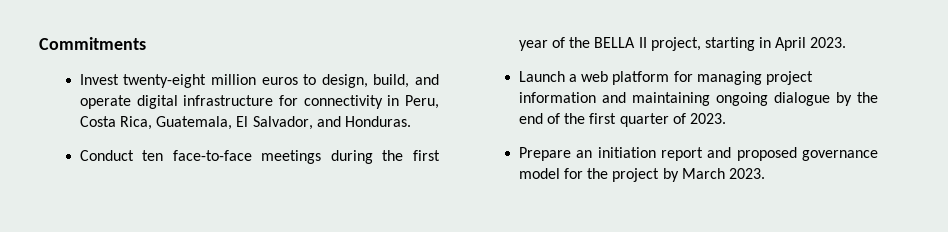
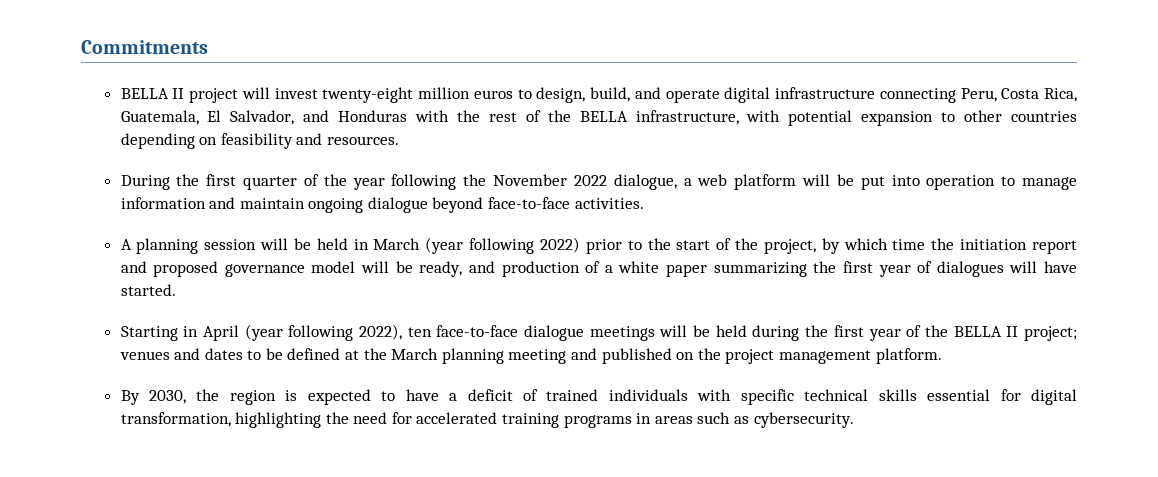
- Invest twenty-eight million euros to design, build, and operate digital infrastructure for connectivity in Peru, Costa Rica, Guatemala, El Salvador, and Honduras.
- Conduct ten face-to-face meetings during the first year of the BELLA II project, starting in April 2023.
- Launch a web platform for managing project information and maintaining ongoing dialogue by the end of the first quarter of 2023.
- Prepare an initiation report and proposed governance model for the project by March 2023.
+ BELLA II project will invest twenty-eight million euros to design, build, and operate digital infrastructure connecting Peru, Costa Rica, Guatemala, El Salvador, and Honduras with the rest of the BELLA infrastructure, with potential expansion to other countries depending on feasibility and resources.
+ During the first quarter of the year following the November 2022 dialogue, a web platform will be put into operation to manage information and maintain ongoing dialogue beyond face-to-face activities.
+ A planning session will be held in March (year following 2022) prior to the start of the project, by which time the initiation report and proposed governance model will be ready, and production of a white paper summarizing the first year of dialogues will have started.
+ Starting in April (year following 2022), ten face-to-face dialogue meetings will be held during the first year of the BELLA II project; venues and dates to be defined at the March planning meeting and published on the project management platform.
+ By 2030, the region is expected to have a deficit of trained individuals with specific technical skills essential for digital transformation, highlighting the need for accelerated training programs in areas such as cybersecurity.

